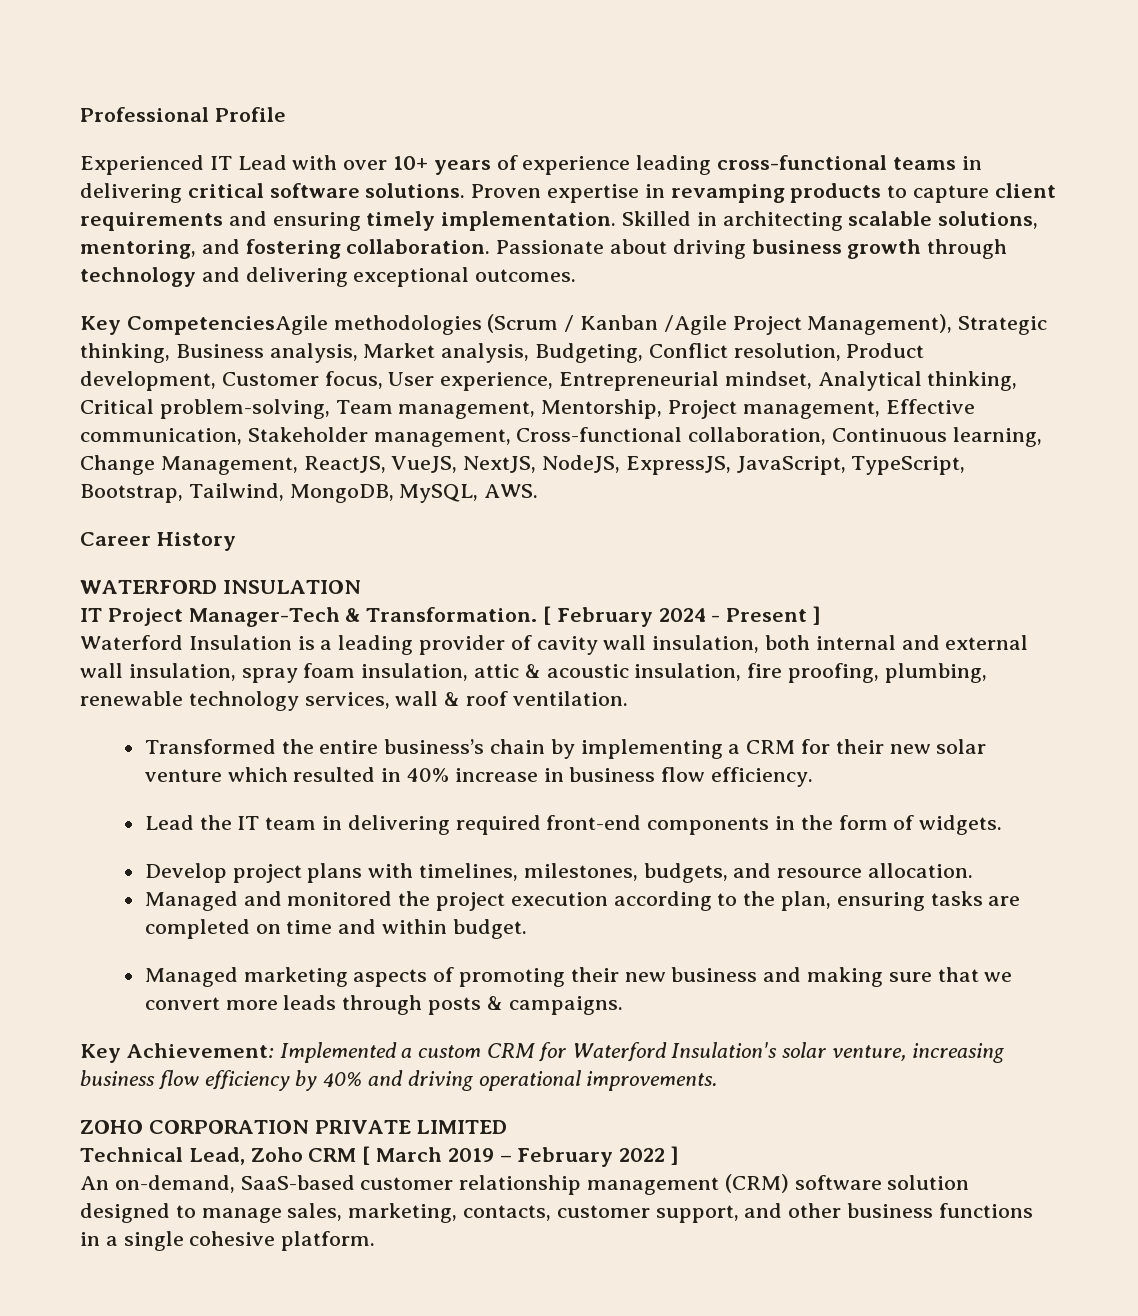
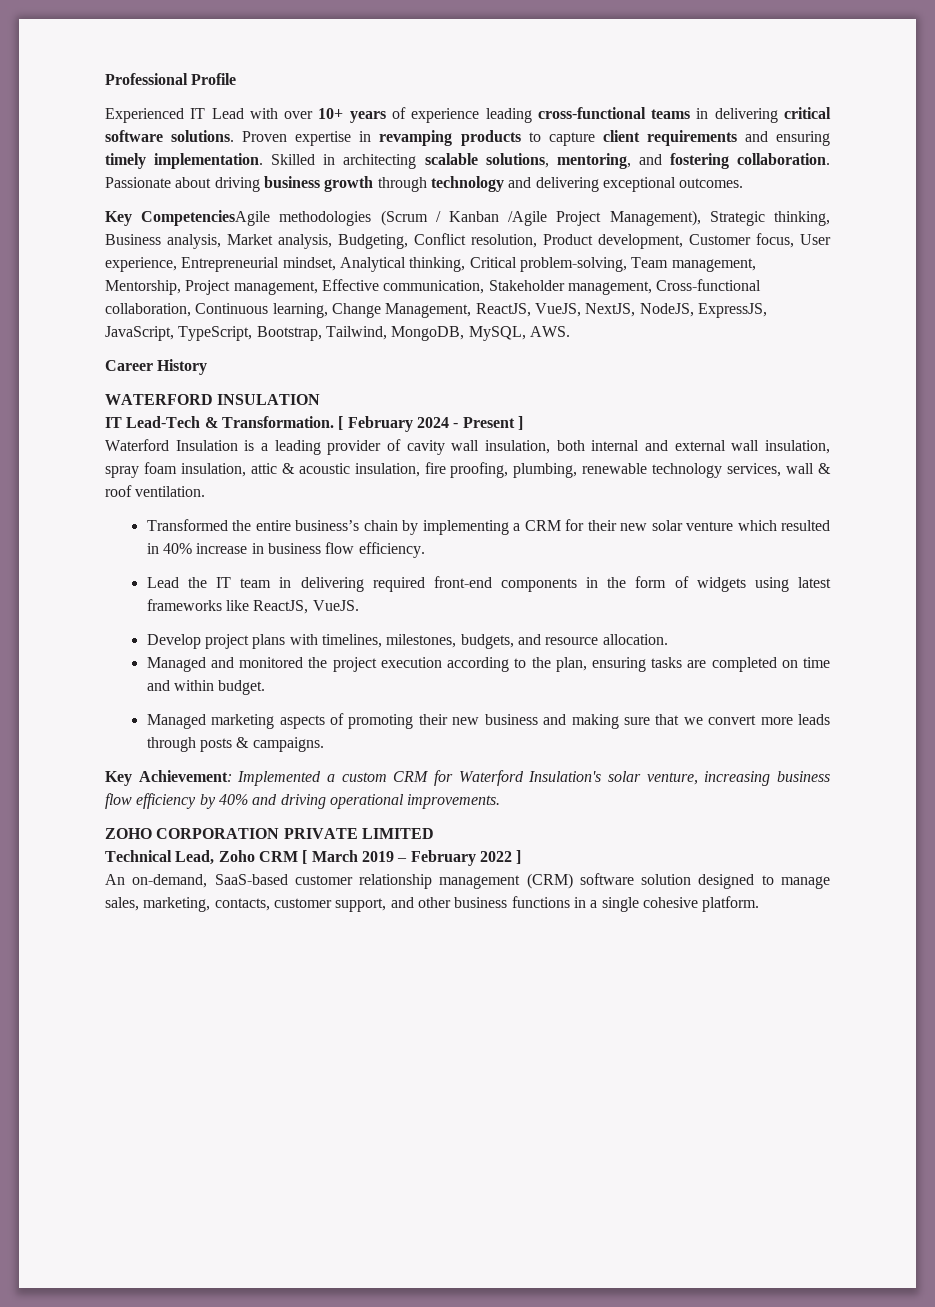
- IT Project Manager-Tech & Transformation.
+ IT Lead-Tech & Transformation.
- Lead the IT team in delivering required front-end components in the form of widgets.
+ Lead the IT team in delivering required front-end components in the form of widgets using latest frameworks like ReactJS, VueJS.

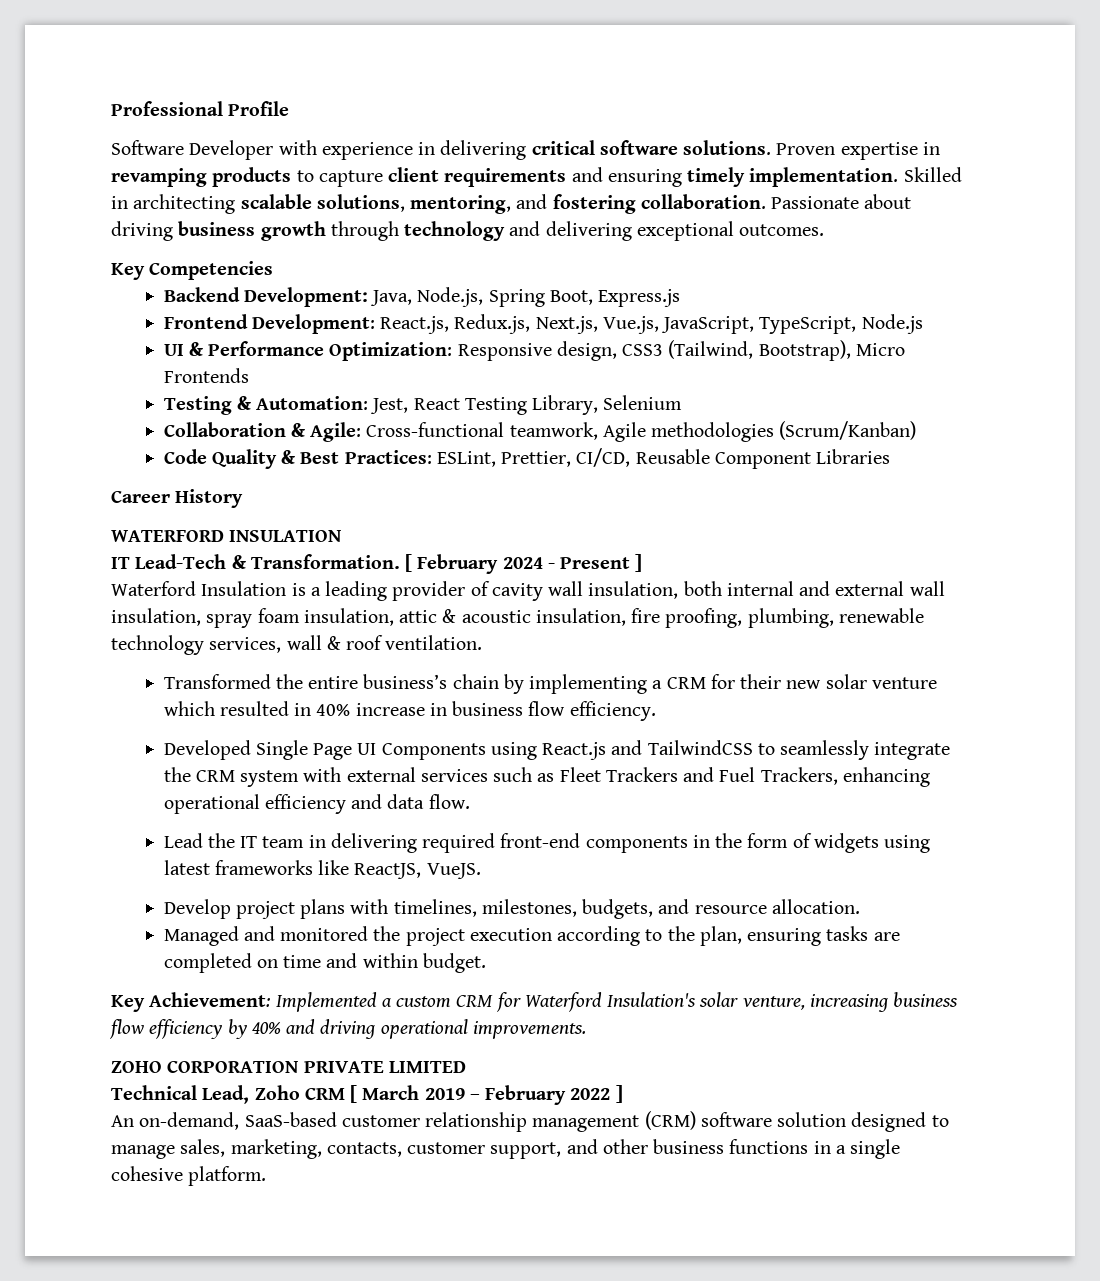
- Experienced IT Lead with over 10+ years of experience leading cross-functional teams in delivering critical software solutions.
+ Software Developer with experience in delivering critical software solutions.
- Key CompetenciesAgile methodologies (Scrum / Kanban /Agile Project Management), Strategic thinking, Business analysis, Market analysis, Budgeting, Conflict resolution, Product development, Customer focus, User experience, Entrepreneurial mindset, Analytical thinking, Critical problem-solving, Team management, Mentorship, Project management, Effective communication, Stakeholder management, Cross-functional collaboration, Continuous learning, Change Management, ReactJS, VueJS, NextJS, NodeJS, ExpressJS, JavaScript, TypeScript, Bootstrap, Tailwind, MongoDB, MySQL, AWS.
+ Key Competencies
+ Backend Development: Java, Node.js, Spring Boot, Express.js
+ Frontend Development: React.js, Redux.js, Next.js, Vue.js, JavaScript, TypeScript, Node.js
+ UI & Performance Optimization: Responsive design, CSS3 (Tailwind, Bootstrap), Micro Frontends
+ Testing & Automation: Jest, React Testing Library, Selenium
+ Collaboration & Agile: Cross-functional teamwork, Agile methodologies (Scrum/Kanban)
+ Code Quality & Best Practices: ESLint, Prettier, CI/CD, Reusable Component Libraries
+ Developed Single Page UI Components using React.js and TailwindCSS to seamlessly integrate the CRM system with external services such as Fleet Trackers and Fuel Trackers, enhancing operational efficiency and data flow.
- Managed marketing aspects of promoting their new business and making sure that we convert more leads through posts & campaigns.

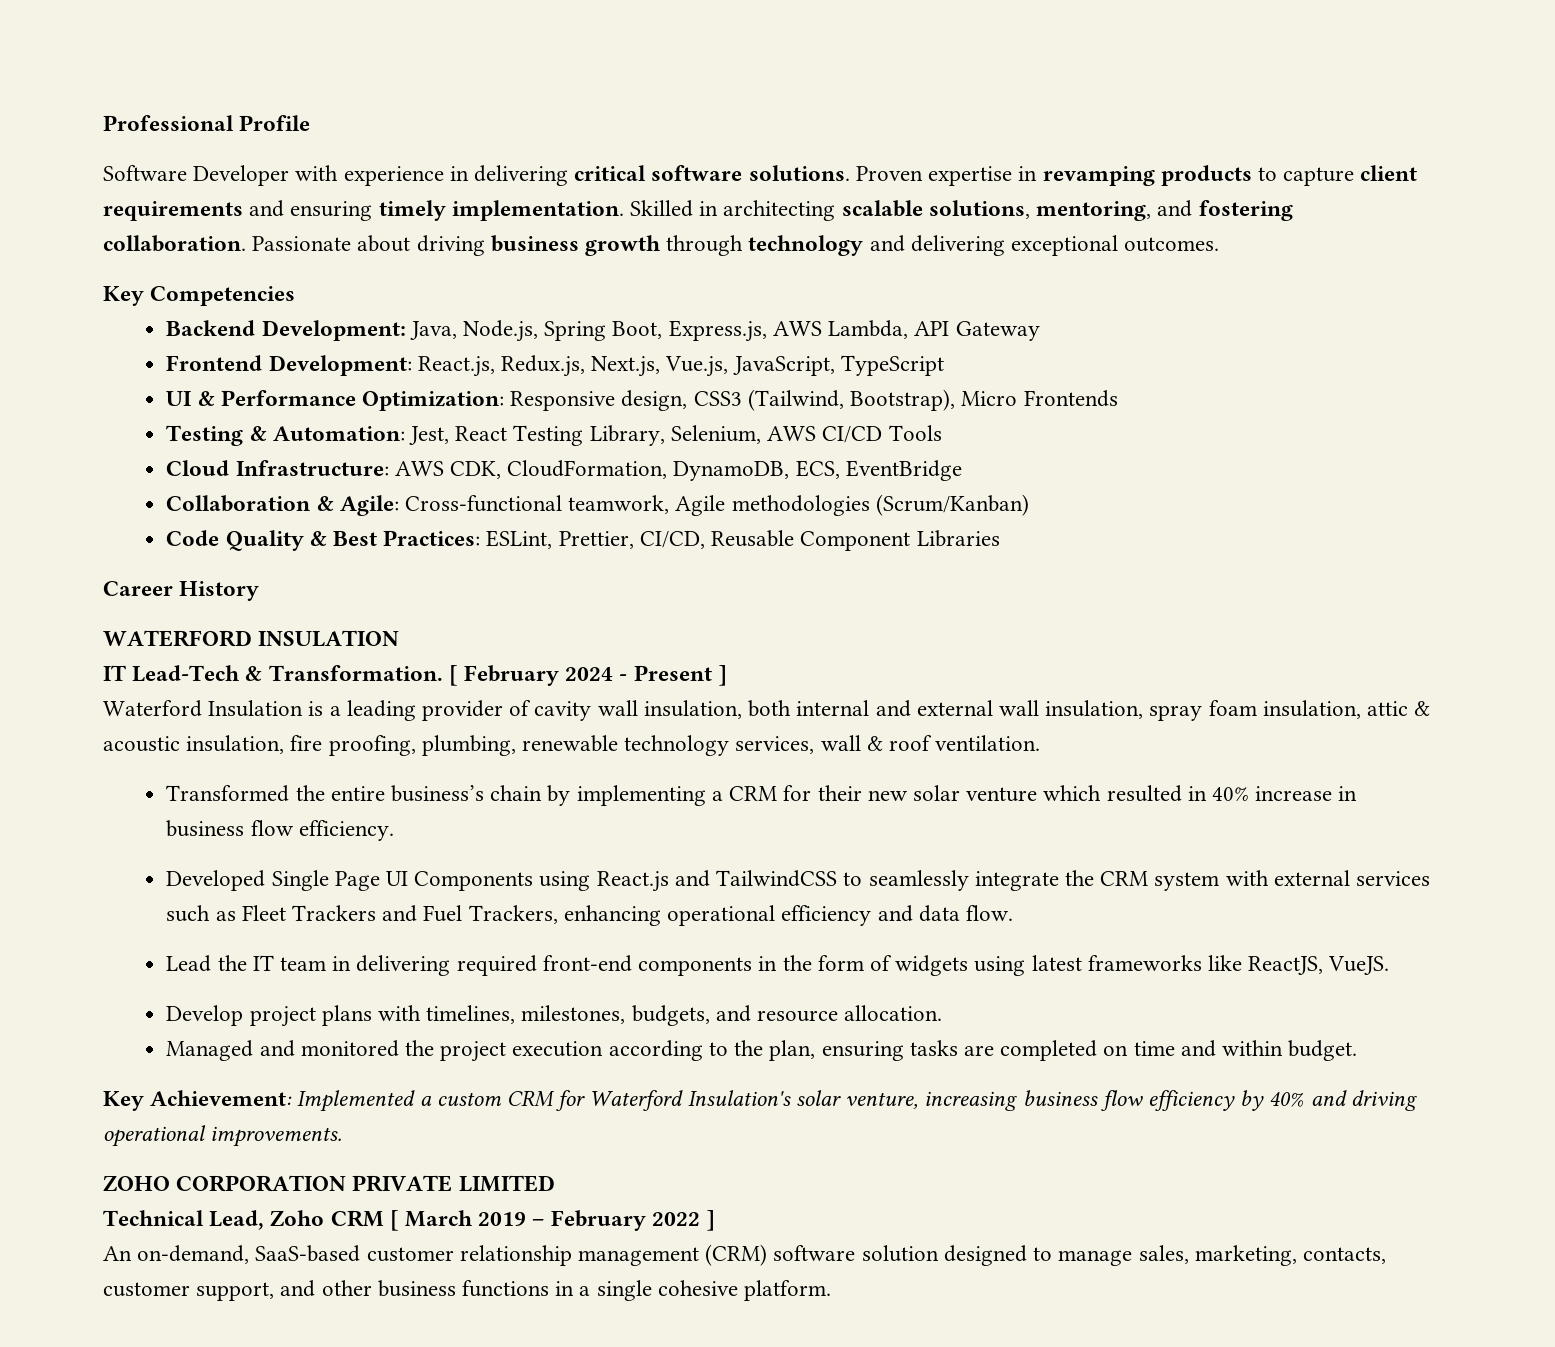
- Backend Development: Java, Node.js, Spring Boot, Express.js
+ Backend Development: Java, Node.js, Spring Boot, Express.js, AWS Lambda, API Gateway
- Frontend Development: React.js, Redux.js, Next.js, Vue.js, JavaScript, TypeScript, Node.js
+ Frontend Development: React.js, Redux.js, Next.js, Vue.js, JavaScript, TypeScript
- Testing & Automation: Jest, React Testing Library, Selenium
+ Testing & Automation: Jest, React Testing Library, Selenium, AWS CI/CD Tools
+ Cloud Infrastructure: AWS CDK, CloudFormation, DynamoDB, ECS, EventBridge

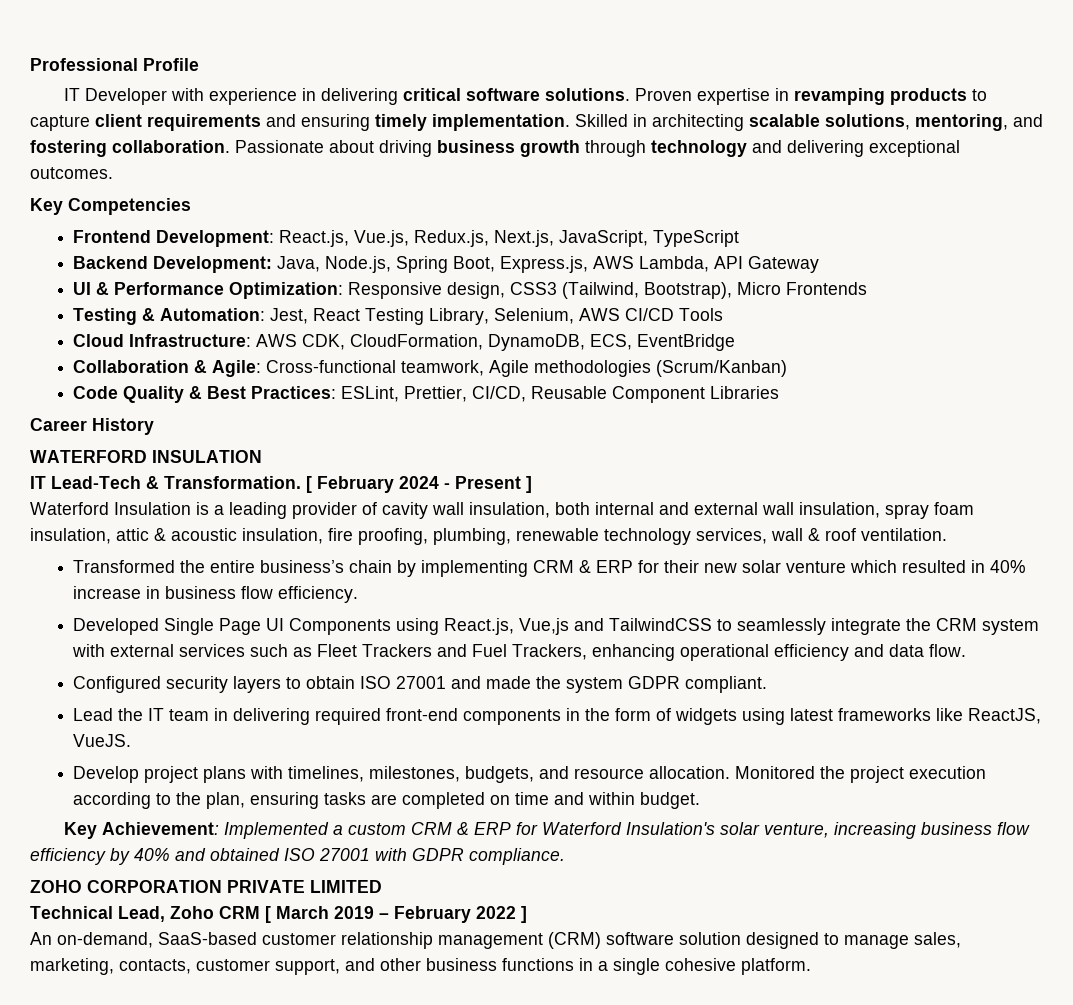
- Software Developer with experience in delivering critical software solutions.
+ IT Developer with experience in delivering critical software solutions.
+ Frontend Development: React.js, Vue.js, Redux.js, Next.js, JavaScript, TypeScript
- Frontend Development: React.js, Redux.js, Next.js, Vue.js, JavaScript, TypeScript
- Transformed the entire business’s chain by implementing a CRM for their new solar venture which resulted in 40% increase in business flow efficiency.
+ Transformed the entire business’s chain by implementing CRM & ERP for their new solar venture which resulted in 40% increase in business flow efficiency.
- Developed Single Page UI Components using React.js and TailwindCSS to seamlessly integrate the CRM system with external services such as Fleet Trackers and Fuel Trackers, enhancing operational efficiency and data flow.
+ Developed Single Page UI Components using React.js, Vue,js and TailwindCSS to seamlessly integrate the CRM system with external services such as Fleet Trackers and Fuel Trackers, enhancing operational efficiency and data flow.
+ Configured security layers to obtain ISO 27001 and made the system GDPR compliant.
- Develop project plans with timelines, milestones, budgets, and resource allocation.
- Managed and monitored the project execution according to the plan, ensuring tasks are completed on time and within budget.
+ Develop project plans with timelines, milestones, budgets, and resource allocation. Monitored the project execution according to the plan, ensuring tasks are completed on time and within budget.
- Key Achievement: Implemented a custom CRM for Waterford Insulation's solar venture, increasing business flow efficiency by 40% and driving operational improvements.
+ Key Achievement: Implemented a custom CRM & ERP for Waterford Insulation's solar venture, increasing business flow efficiency by 40% and obtained ISO 27001 with GDPR compliance.

